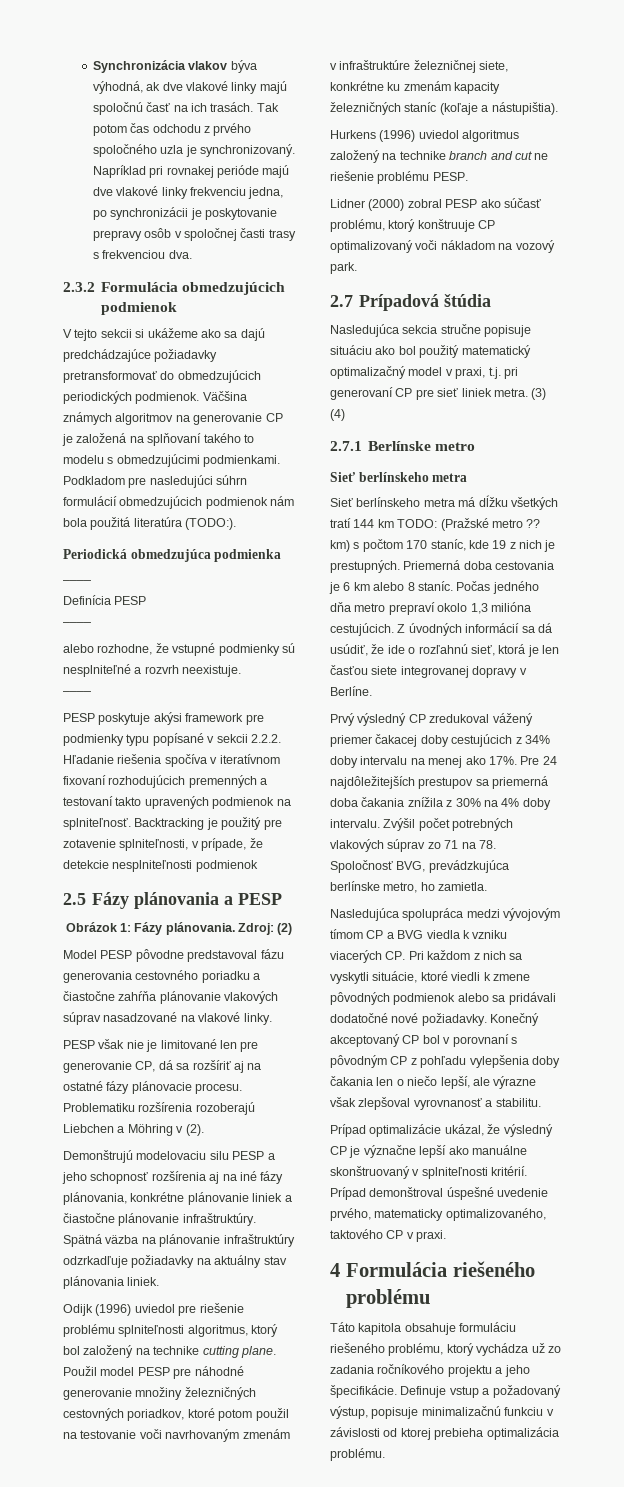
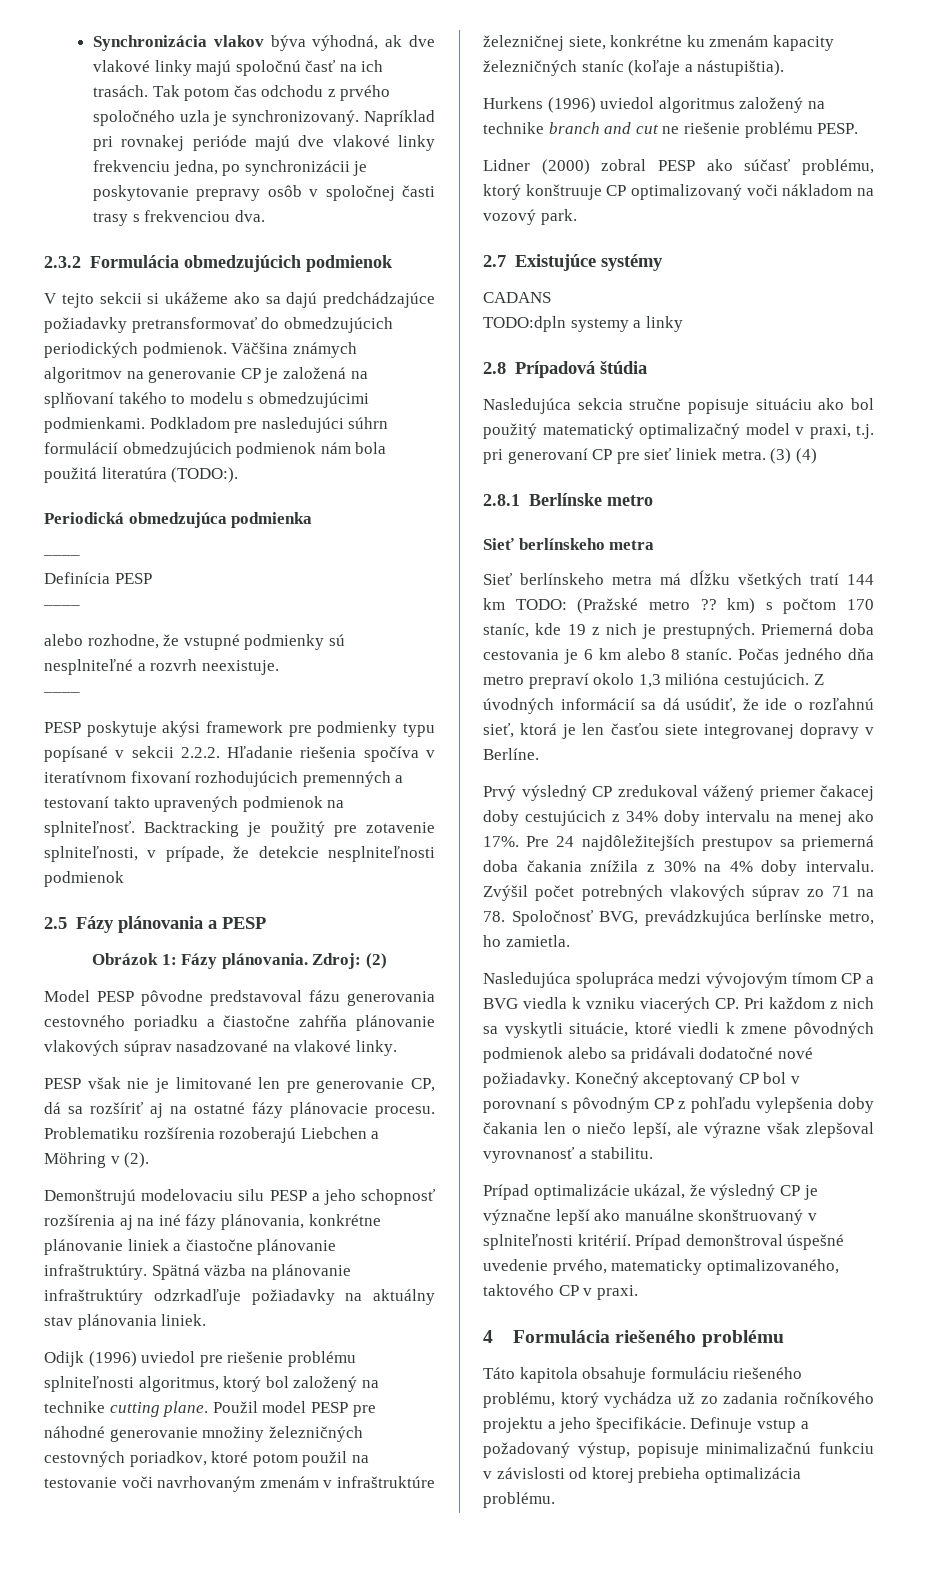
- 2.7 Prípadová štúdia
+ 2.7 Existujúce systémy
+ CADANS
+ TODO:dpln systemy a linky
+ 2.8 Prípadová štúdia
- 2.7.1 Berlínske metro
+ 2.8.1 Berlínske metro

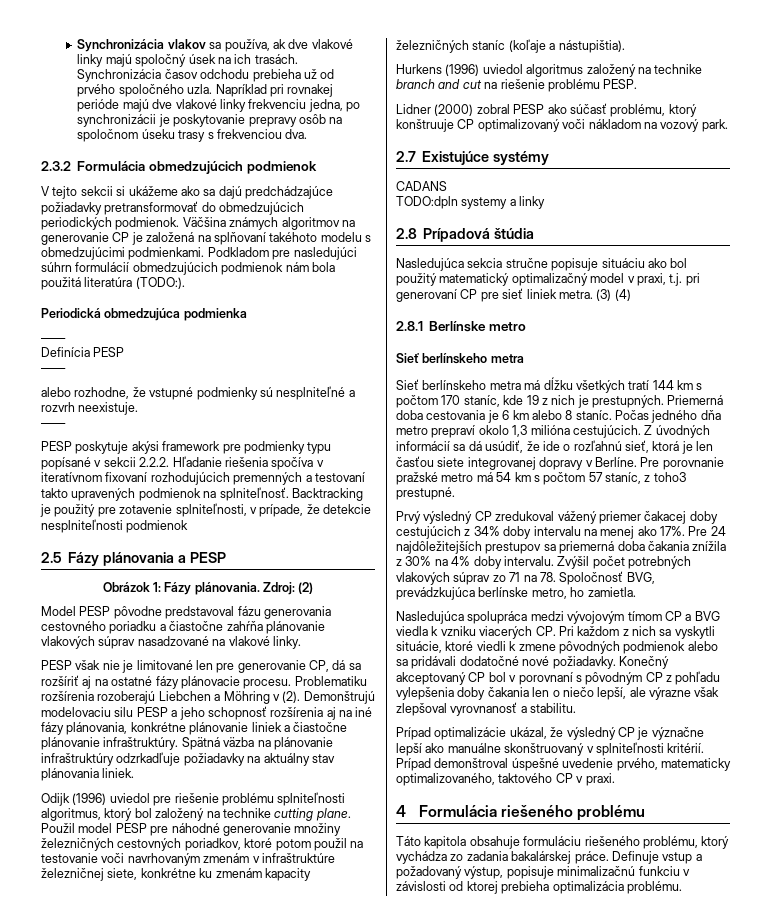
- Synchronizácia vlakov býva výhodná, ak dve vlakové linky majú spoločnú časť na ich trasách.
+ Synchronizácia vlakov sa používa, ak dve vlakové linky majú spoločný úsek na ich trasách.
- Tak potom čas odchodu z prvého spoločného uzla je synchronizovaný.
+ Synchronizácia časov odchodu prebieha už od prvého spoločného uzla.
- Napríklad pri rovnakej perióde majú dve vlakové linky frekvenciu jedna, po synchronizácii je poskytovanie prepravy osôb v spoločnej časti trasy s frekvenciou dva.
+ Napríklad pri rovnakej perióde majú dve vlakové linky frekvenciu jedna, po synchronizácii je poskytovanie prepravy osôb na spoločnom úseku trasy s frekvenciou dva.
- Väčšina známych algoritmov na generovanie CP je založená na splňovaní takého to modelu s obmedzujúcimi podmienkami.
+ Väčšina známych algoritmov na generovanie CP je založená na splňovaní takéhoto modelu s obmedzujúcimi podmienkami.
- Problematiku rozšírenia rozoberajú Liebchen a Möhring v (2).
- Demonštrujú modelovaciu silu PESP a jeho schopnosť rozšírenia aj na iné fázy plánovania, konkrétne plánovanie liniek a čiastočne plánovanie infraštruktúry.
+ Problematiku rozšírenia rozoberajú Liebchen a Möhring v (2). Demonštrujú modelovaciu silu PESP a jeho schopnosť rozšírenia aj na iné fázy plánovania, konkrétne plánovanie liniek a čiastočne plánovanie infraštruktúry.
- Hurkens (1996) uviedol algoritmus založený na technike branch and cut ne riešenie problému PESP.
+ Hurkens (1996) uviedol algoritmus založený na technike branch and cut na riešenie problému PESP.
- Sieť berlínskeho metra má dĺžku všetkých tratí 144 km TODO: (Pražské metro ?? km) s počtom 170 staníc, kde 19 z nich je prestupných.
+ Sieť berlínskeho metra má dĺžku všetkých tratí 144 km s počtom 170 staníc, kde 19 z nich je prestupných.
+ Pre porovnanie pražské metro má 54 km s počtom 57 staníc, z toho3 prestupné.
- Táto kapitola obsahuje formuláciu riešeného problému, ktorý vychádza už zo zadania ročníkového projektu a jeho špecifikácie.
+ Táto kapitola obsahuje formuláciu riešeného problému, ktorý vychádza zo zadania bakalárskej práce.

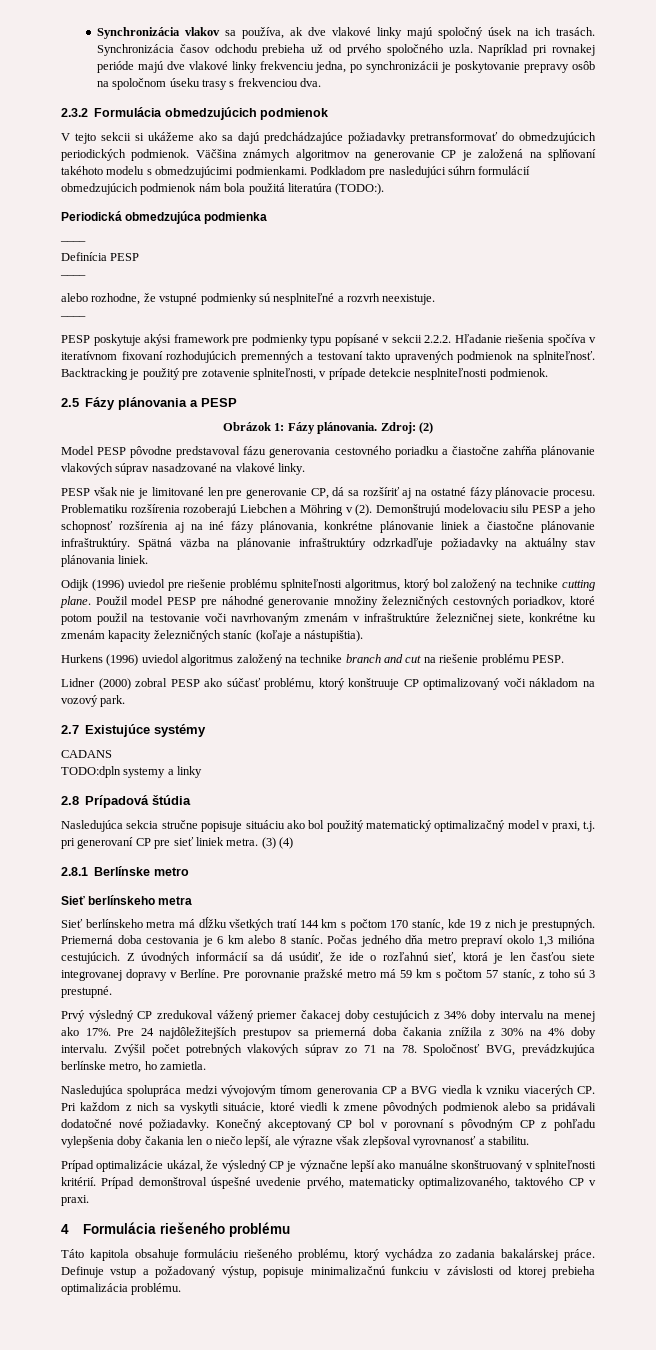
- Backtracking je použitý pre zotavenie splniteľnosti, v prípade, že detekcie nesplniteľnosti podmienok
+ Backtracking je použitý pre zotavenie splniteľnosti, v prípade detekcie nesplniteľnosti podmienok.
- Pre porovnanie pražské metro má 54 km s počtom 57 staníc, z toho3 prestupné.
+ Pre porovnanie pražské metro má 59 km s počtom 57 staníc, z toho sú 3 prestupné.
- Nasledujúca spolupráca medzi vývojovým tímom CP a BVG viedla k vzniku viacerých CP. Pri každom z nich sa vyskytli situácie, ktoré viedli k zmene pôvodných podmienok alebo sa pridávali dodatočné nové požiadavky.
+ Nasledujúca spolupráca medzi vývojovým tímom generovania CP a BVG viedla k vzniku viacerých CP. Pri každom z nich sa vyskytli situácie, ktoré viedli k zmene pôvodných podmienok alebo sa pridávali dodatočné nové požiadavky.

